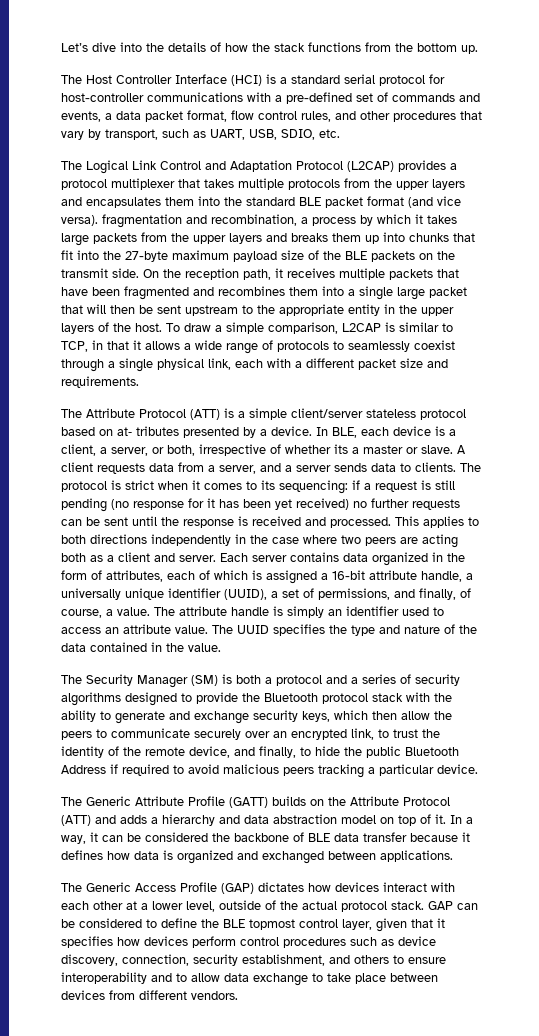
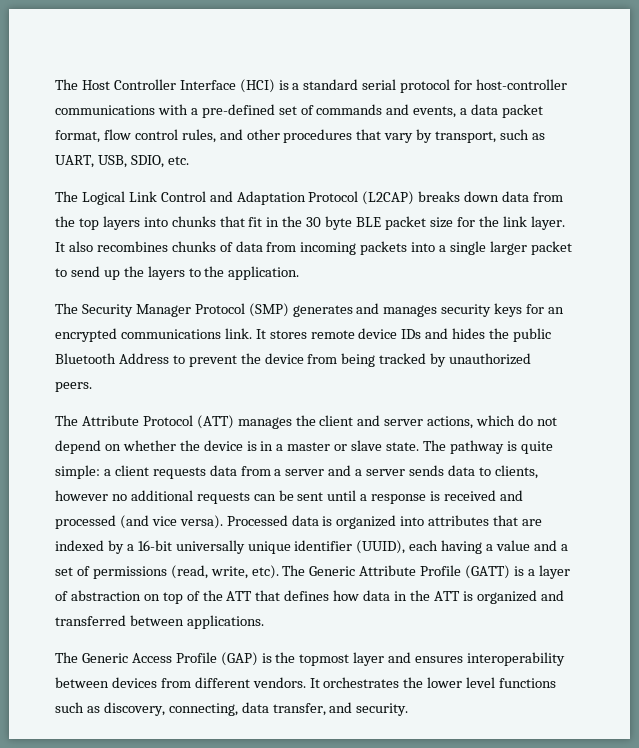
- Let’s dive into the details of how the stack functions from the bottom up.
- The Logical Link Control and Adaptation Protocol (L2CAP) provides a protocol multiplexer that takes multiple protocols from the upper layers and encapsulates them into the standard BLE packet format (and vice versa). fragmentation and recombination, a process by which it takes large packets from the upper layers and breaks them up into chunks that fit into the 27-byte maximum payload size of the BLE packets on the transmit side. On the reception path, it receives multiple packets that have been fragmented and recombines them into a single large packet that will then be sent upstream to the appropriate entity in the upper layers of the host. To draw a simple comparison, L2CAP is similar to TCP, in that it allows a wide range of protocols to seamlessly coexist through a single physical link, each with a different packet size and requirements.
- The Attribute Protocol (ATT) is a simple client/server stateless protocol based on at‐ tributes presented by a device. In BLE, each device is a client, a server, or both, irrespective of whether its a master or slave. A client requests data from a server, and a server sends data to clients. The protocol is strict when it comes to its sequencing: if a request is still pending (no response for it has been yet received) no further requests can be sent until the response is received and processed. This applies to both directions independently in the case where two peers are acting both as a client and server. Each server contains data organized in the form of attributes, each of which is assigned a 16-bit attribute handle, a universally unique identifier (UUID), a set of permissions, and finally, of course, a value. The attribute handle is simply an identifier used to access an attribute value. The UUID specifies the type and nature of the data contained in the value.
- The Security Manager (SM) is both a protocol and a series of security algorithms designed to provide the Bluetooth protocol stack with the ability to generate and exchange security keys, which then allow the peers to communicate securely over an encrypted link, to trust the identity of the remote device, and finally, to hide the public Bluetooth Address if required to avoid malicious peers tracking a particular device.
- The Generic Attribute Profile (GATT) builds on the Attribute Protocol (ATT) and adds a hierarchy and data abstraction model on top of it. In a way, it can be considered the backbone of BLE data transfer because it defines how data is organized and exchanged between applications.
+ The Logical Link Control and Adaptation Protocol (L2CAP) breaks down data from the top layers into chunks that fit in the 30 byte BLE packet size for the link layer. It also recombines chunks of data from incoming packets into a single larger packet to send up the layers to the application.
+ The Security Manager Protocol (SMP) generates and manages security keys for an encrypted communications link. It stores remote device IDs and hides the public Bluetooth Address to prevent the device from being tracked by unauthorized peers.
+ The Attribute Protocol (ATT) manages the client and server actions, which do not depend on whether the device is in a master or slave state. The pathway is quite simple: a client requests data from a server and a server sends data to clients, however no additional requests can be sent until a response is received and processed (and vice versa). Processed data is organized into attributes that are indexed by a 16-bit universally unique identifier (UUID), each having a value and a set of permissions (read, write, etc). The Generic Attribute Profile (GATT) is a layer of abstraction on top of the ATT that defines how data in the ATT is organized and transferred between applications.
- The Generic Access Profile (GAP) dictates how devices interact with each other at a lower level, outside of the actual protocol stack. GAP can be considered to define the BLE topmost control layer, given that it specifies how devices perform control procedures such as device discovery, connection, security establishment, and others to ensure interoperability and to allow data exchange to take place between devices from different vendors.
+ The Generic Access Profile (GAP) is the topmost layer and ensures interoperability between devices from different vendors.
+ It orchestrates the lower level functions such as discovery, connecting, data transfer, and security.

